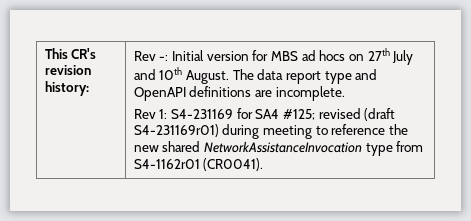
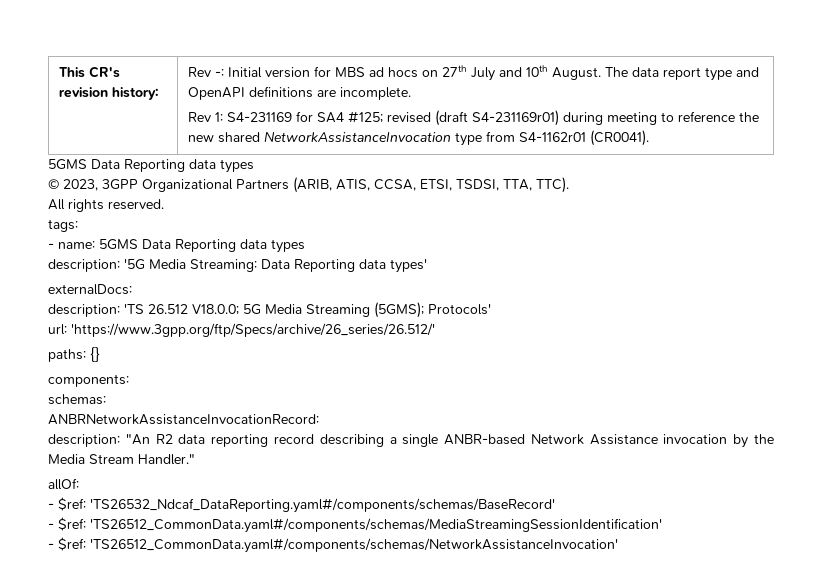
  Rev 1: S4-231169 for SA4 #125; revised (draft S4-231169r01) during meeting to reference the new shared NetworkAssistanceInvocation type from S4-1162r01 (CR0041).
+ 5GMS Data Reporting data types
+ © 2023, 3GPP Organizational Partners (ARIB, ATIS, CCSA, ETSI, TSDSI, TTA, TTC).
+ All rights reserved.
+ tags:
+ - name: 5GMS Data Reporting data types
+ description: '5G Media Streaming: Data Reporting data types'
+ externalDocs:
+ description: 'TS 26.512 V18.0.0; 5G Media Streaming (5GMS); Protocols'
+ url: 'https://www.3gpp.org/ftp/Specs/archive/26_series/26.512/'
+ paths: {}
+ components:
+ schemas:
+ ANBRNetworkAssistanceInvocationRecord:
+ description: "An R2 data reporting record describing a single ANBR-based Network Assistance invocation by the Media Stream Handler."
+ allOf:
+ - $ref: 'TS26532_Ndcaf_DataReporting.yaml#/components/schemas/BaseRecord'
+ - $ref: 'TS26512_CommonData.yaml#/components/schemas/MediaStreamingSessionIdentification'
+ - $ref: 'TS26512_CommonData.yaml#/components/schemas/NetworkAssistanceInvocation'

